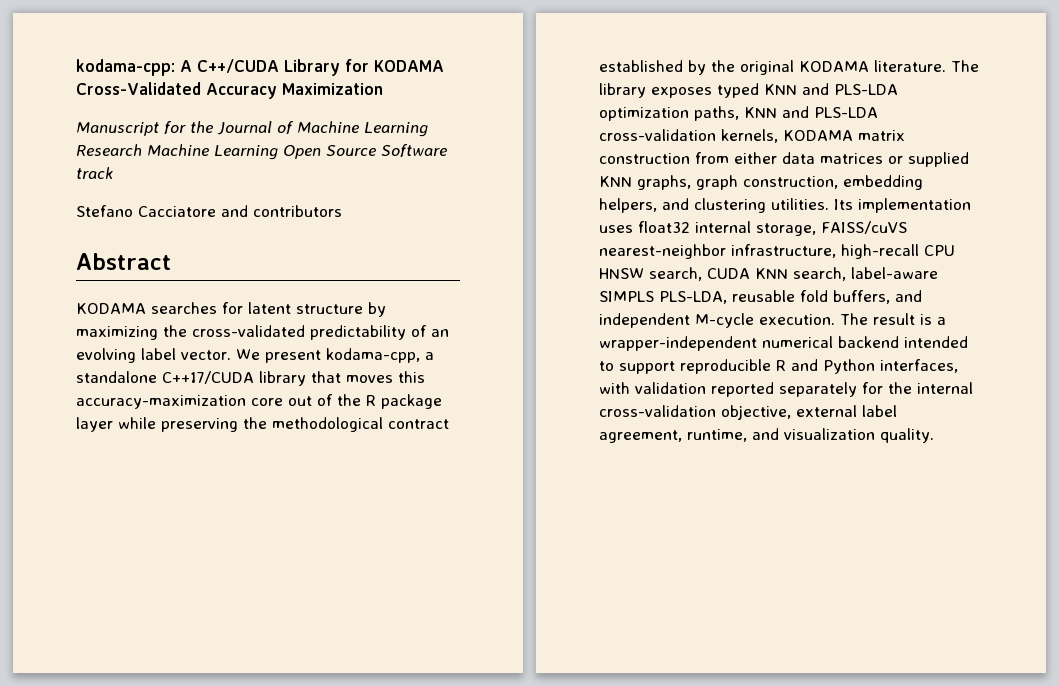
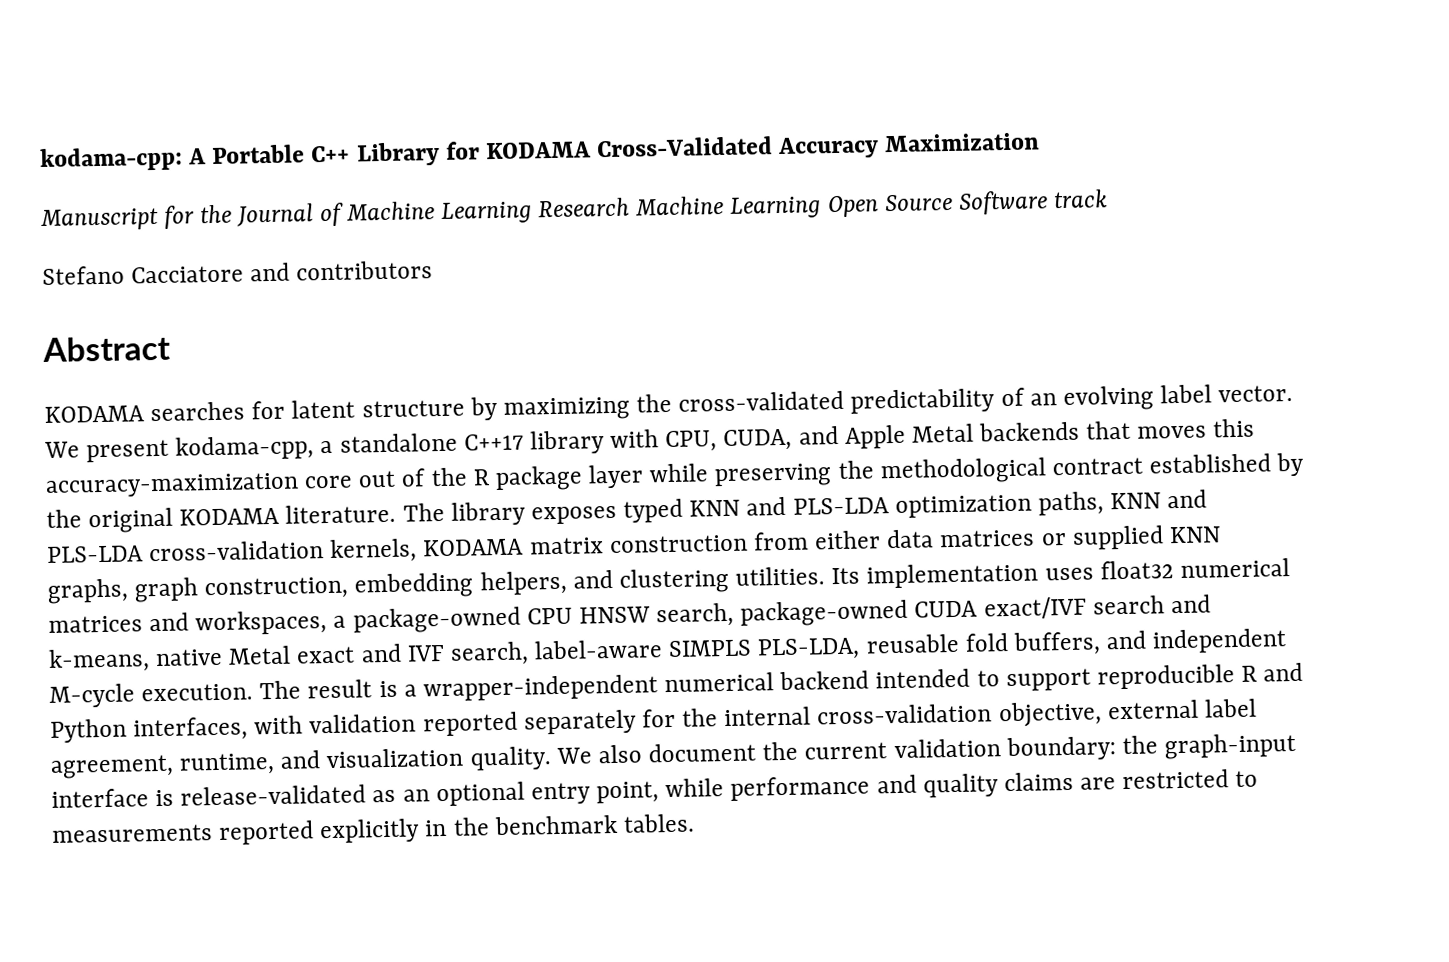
- kodama-cpp: A C++/CUDA Library for KODAMA Cross-Validated Accuracy Maximization
+ kodama-cpp: A Portable C++ Library for KODAMA Cross-Validated Accuracy Maximization
- We present kodama-cpp, a standalone C++17/CUDA library that moves this accuracy-maximization core out of the R package layer while preserving the methodological contract established by the original KODAMA literature.
+ We present kodama-cpp, a standalone C++17 library with CPU, CUDA, and Apple Metal backends that moves this accuracy-maximization core out of the R package layer while preserving the methodological contract established by the original KODAMA literature.
- Its implementation uses float32 internal storage, FAISS/cuVS nearest-neighbor infrastructure, high-recall CPU HNSW search, CUDA KNN search, label-aware SIMPLS PLS-LDA, reusable fold buffers, and independent M-cycle execution.
+ Its implementation uses float32 numerical matrices and workspaces, a package-owned CPU HNSW search, package-owned CUDA exact/IVF search and k-means, native Metal exact and IVF search, label-aware SIMPLS PLS-LDA, reusable fold buffers, and independent M-cycle execution.
+ We also document the current validation boundary: the graph-input interface is release-validated as an optional entry point, while performance and quality claims are restricted to measurements reported explicitly in the benchmark tables.

